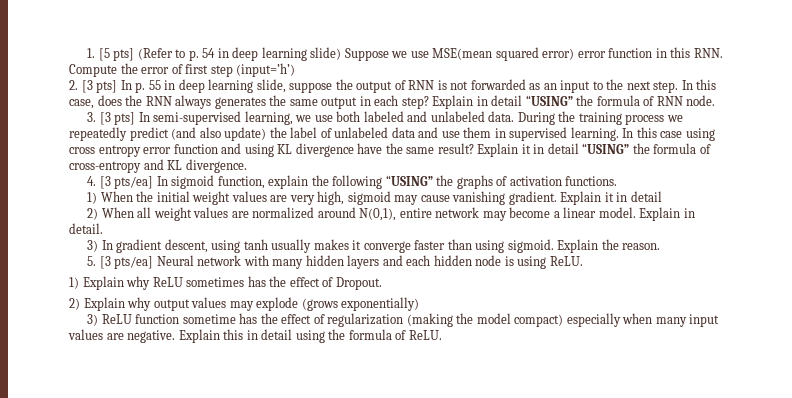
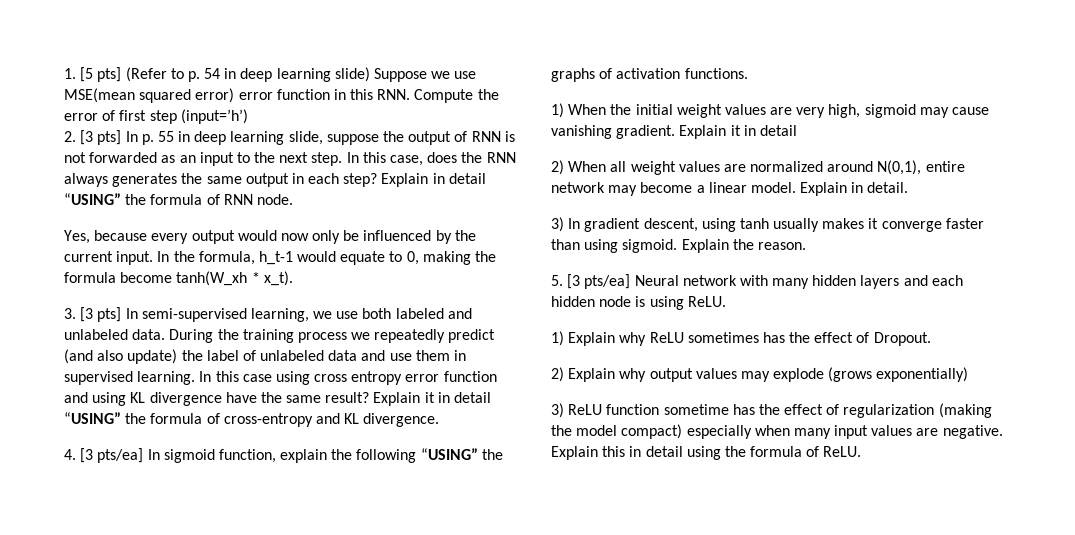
+ Yes, because every output would now only be influenced by the current input. In the formula, h_t-1 would equate to 0, making the formula become tanh(W_xh * x_t).

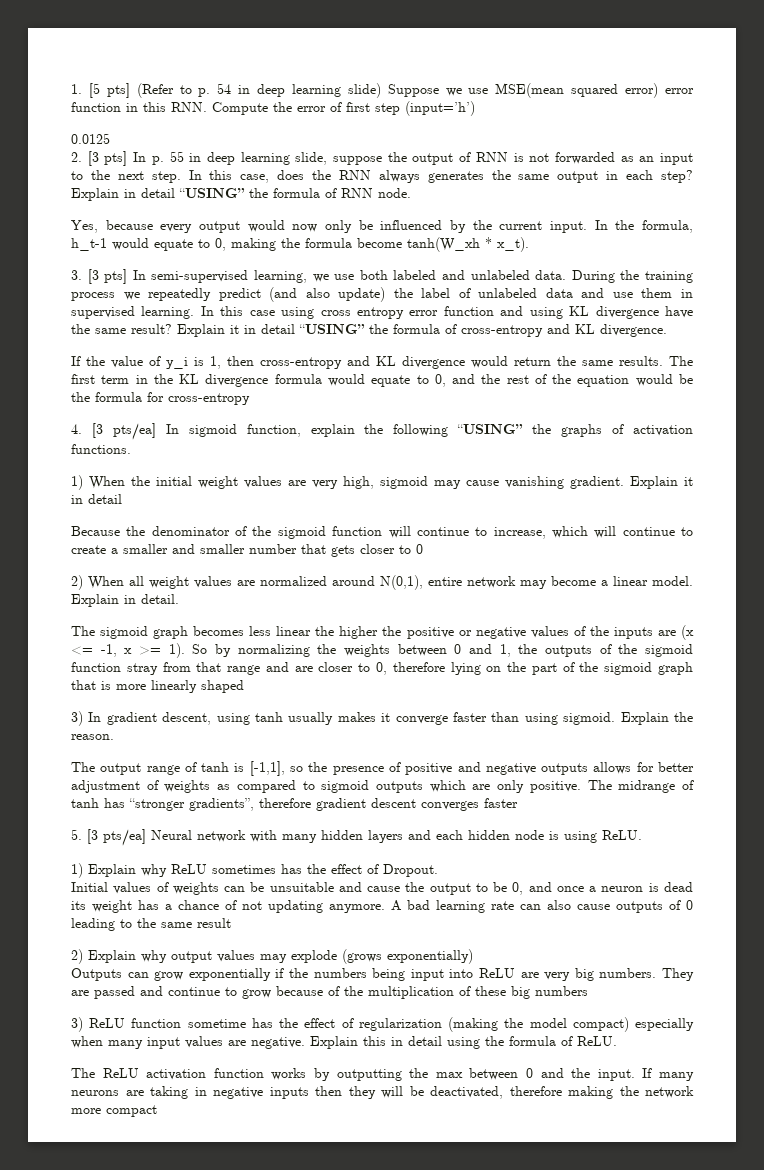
+ 0.0125
+ If the value of y_i is 1, then cross-entropy and KL divergence would return the same results. The first term in the KL divergence formula would equate to 0, and the rest of the equation would be the formula for cross-entropy
+ Because the denominator of the sigmoid function will continue to increase, which will continue to create a smaller and smaller number that gets closer to 0
+ The sigmoid graph becomes less linear the higher the positive or negative values of the inputs are (x <= -1, x >= 1). So by normalizing the weights between 0 and 1, the outputs of the sigmoid function stray from that range and are closer to 0, therefore lying on the part of the sigmoid graph that is more linearly shaped
+ The output range of tanh is [-1,1], so the presence of positive and negative outputs allows for better adjustment of weights as compared to sigmoid outputs which are only positive. The midrange of tanh has “stronger gradients”, therefore gradient descent converges faster
+ Initial values of weights can be unsuitable and cause the output to be 0, and once a neuron is dead its weight has a chance of not updating anymore. A bad learning rate can also cause outputs of 0 leading to the same result
+ Outputs can grow exponentially if the numbers being input into ReLU are very big numbers. They are passed and continue to grow because of the multiplication of these big numbers
+ The ReLU activation function works by outputting the max between 0 and the input. If many neurons are taking in negative inputs then they will be deactivated, therefore making the network more compact

